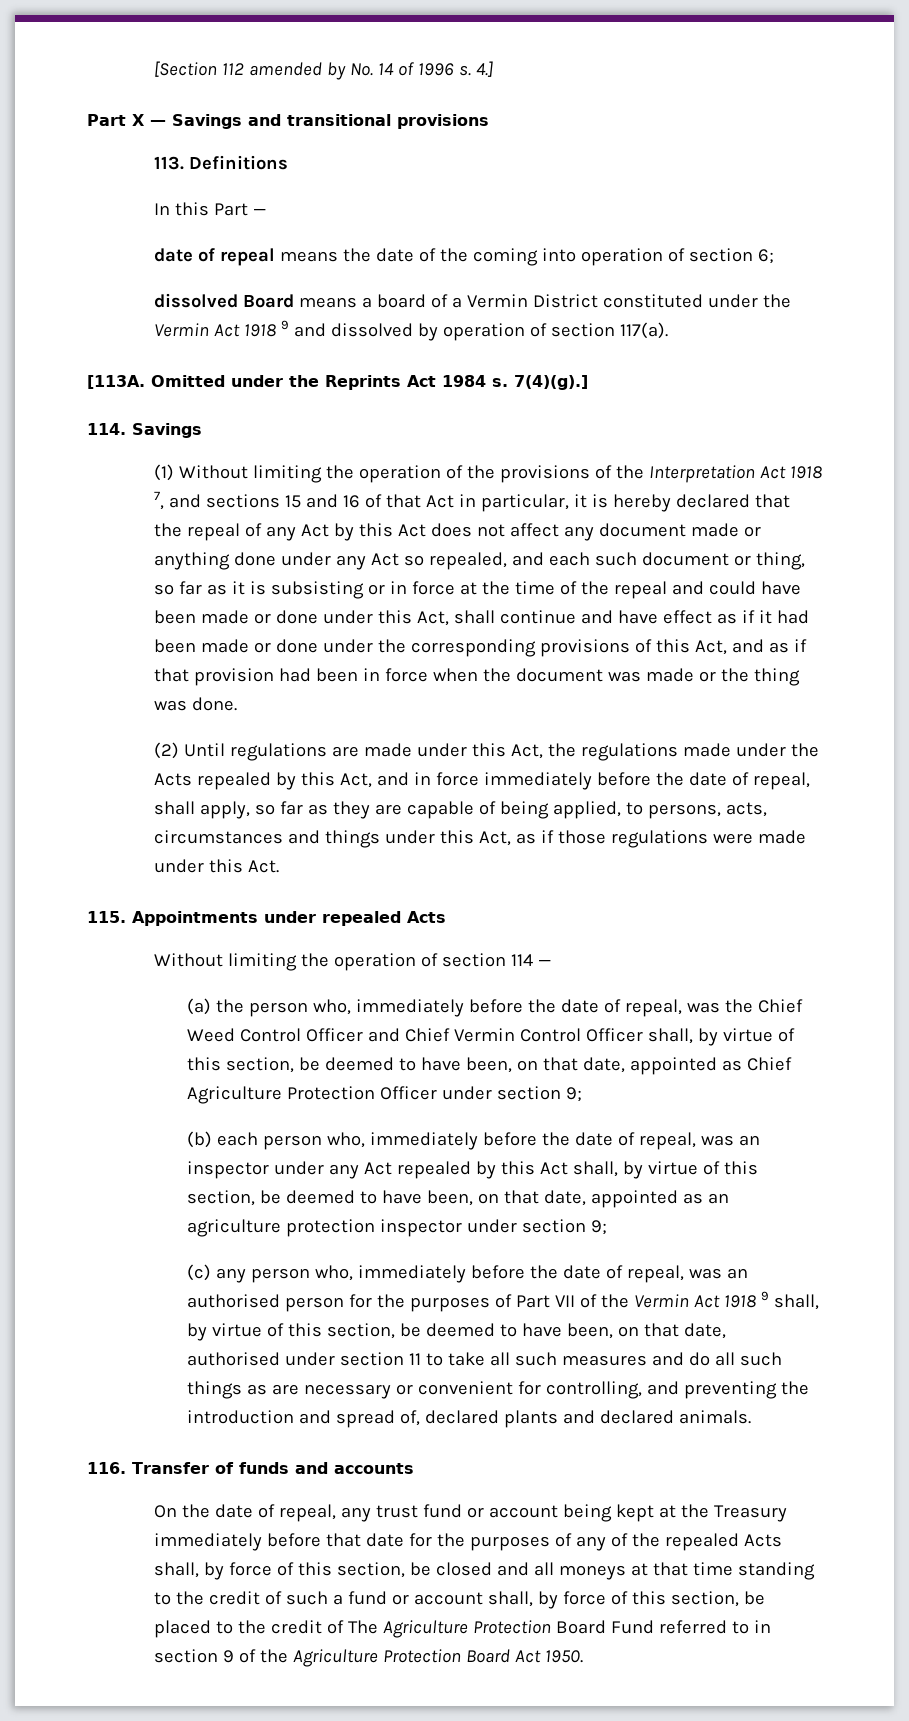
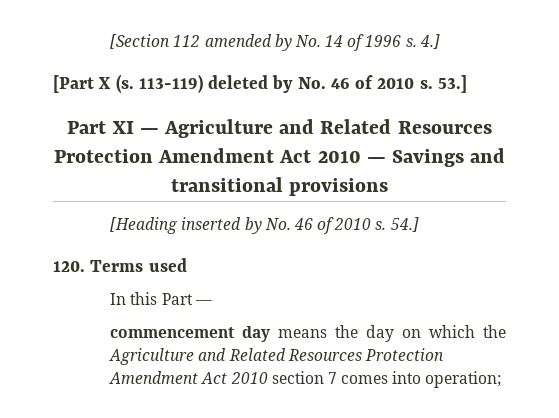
- Part X — Savings and transitional provisions
+ [Part X (s. 113-119) deleted by No. 46 of 2010 s. 53.]
+ Part XI — Agriculture and Related Resources Protection Amendment Act 2010 — Savings and transitional provisions
- 113. Definitions
+ [Heading inserted by No. 46 of 2010 s. 54.]
+ 120. Terms used
  In this Part —
- date of repeal means the date of the coming into operation of section 6;
- dissolved Board means a board of a Vermin District constituted under the Vermin Act 1918 9 and dissolved by operation of section 117(a).
- [113A. Omitted under the Reprints Act 1984 s. 7(4)(g).]
- 114. Savings
- (1) Without limiting the operation of the provisions of the Interpretation Act 1918 7, and sections 15 and 16 of that Act in particular, it is hereby declared that the repeal of any Act by this Act does not affect any document made or anything done under any Act so repealed, and each such document or thing, so far as it is subsisting or in force at the time of the repeal and could have been made or done under this Act, shall continue and have effect as if it had been made or done under the corresponding provisions of this Act, and as if that provision had been in force when the document was made or the thing was done.
- (2) Until regulations are made under this Act, the regulations made under the Acts repealed by this Act, and in force immediately before the date of repeal, shall apply, so far as they are capable of being applied, to persons, acts, circumstances and things under this Act, as if those regulations were made under this Act.
- 115. Appointments under repealed Acts
- Without limiting the operation of section 114 —
- (a) the person who, immediately before the date of repeal, was the Chief Weed Control Officer and Chief Vermin Control Officer shall, by virtue of this section, be deemed to have been, on that date, appointed as Chief Agriculture Protection Officer under section 9;
- (b) each person who, immediately before the date of repeal, was an inspector under any Act repealed by this Act shall, by virtue of this section, be deemed to have been, on that date, appointed as an agriculture protection inspector under section 9;
- (c) any person who, immediately before the date of repeal, was an authorised person for the purposes of Part VII of the Vermin Act 1918 9 shall, by virtue of this section, be deemed to have been, on that date, authorised under section 11 to take all such measures and do all such things as are necessary or convenient for controlling, and preventing the introduction and spread of, declared plants and declared animals.
- 116. Transfer of funds and accounts
- On the date of repeal, any trust fund or account being kept at the Treasury immediately before that date for the purposes of any of the repealed Acts shall, by force of this section, be closed and all moneys at that time standing to the credit of such a fund or account shall, by force of this section, be placed to the credit of The Agriculture Protection Board Fund referred to in section 9 of the Agriculture Protection Board Act 1950.
+ commencement day means the day on which the Agriculture and Related Resources Protection Amendment Act 2010 section 7 comes into operation;

